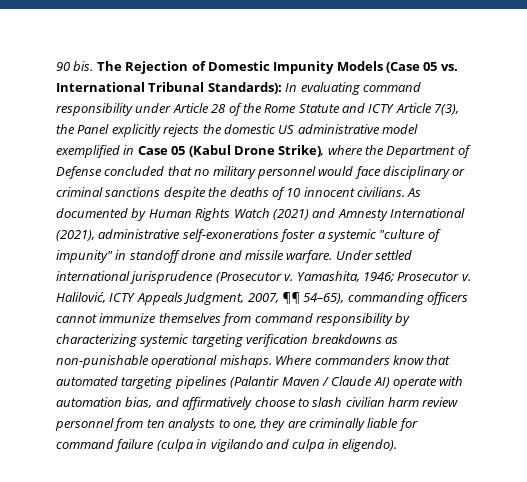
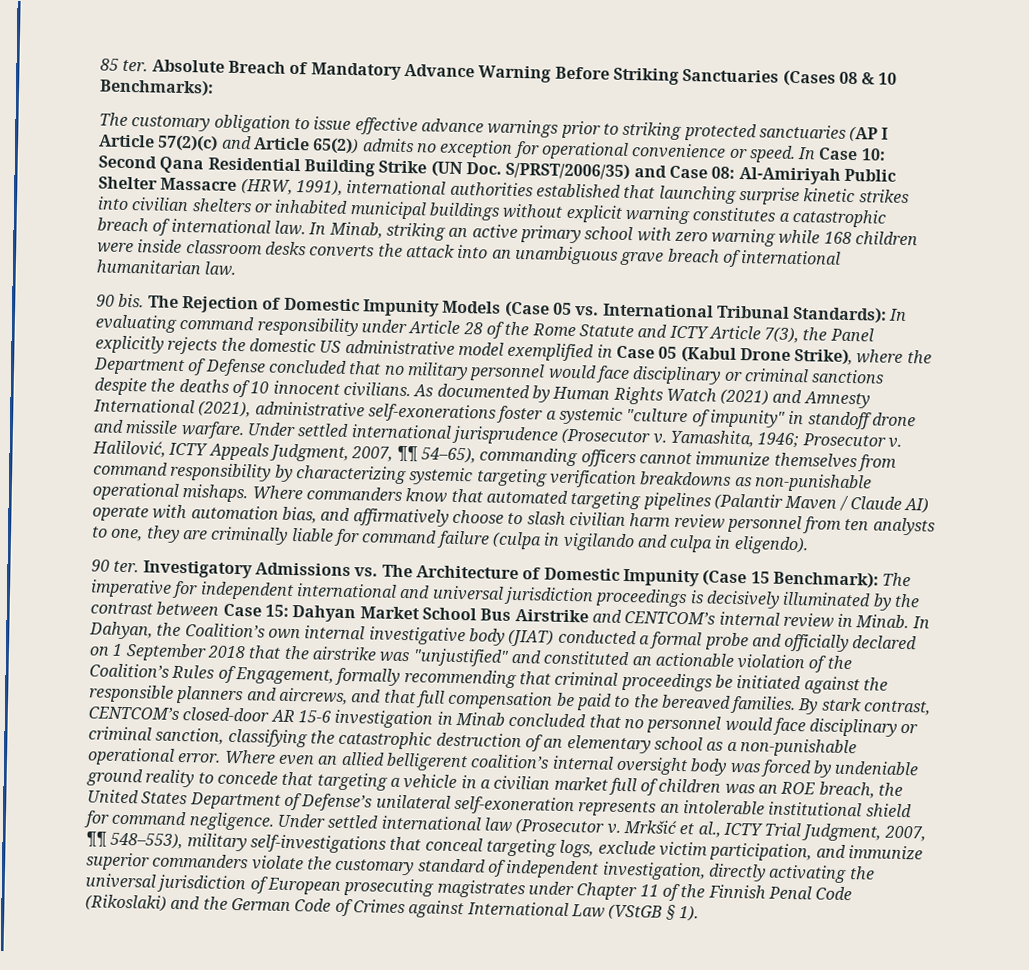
+ 85 ter. Absolute Breach of Mandatory Advance Warning Before Striking Sanctuaries (Cases 08 & 10 Benchmarks):
+ The customary obligation to issue effective advance warnings prior to striking protected sanctuaries (AP I Article 57(2)(c) and Article 65(2)) admits no exception for operational convenience or speed. In Case 10: Second Qana Residential Building Strike (UN Doc. S/PRST/2006/35) and Case 08: Al-Amiriyah Public Shelter Massacre (HRW, 1991), international authorities established that launching surprise kinetic strikes into civilian shelters or inhabited municipal buildings without explicit warning constitutes a catastrophic breach of international law. In Minab, striking an active primary school with zero warning while 168 children were inside classroom desks converts the attack into an unambiguous grave breach of international humanitarian law.
+ 90 ter. Investigatory Admissions vs. The Architecture of Domestic Impunity (Case 15 Benchmark): The imperative for independent international and universal jurisdiction proceedings is decisively illuminated by the contrast between Case 15: Dahyan Market School Bus Airstrike and CENTCOM’s internal review in Minab. In Dahyan, the Coalition’s own internal investigative body (JIAT) conducted a formal probe and officially declared on 1 September 2018 that the airstrike was "unjustified" and constituted an actionable violation of the Coalition’s Rules of Engagement, formally recommending that criminal proceedings be initiated against the responsible planners and aircrews, and that full compensation be paid to the bereaved families. By stark contrast, CENTCOM’s closed-door AR 15-6 investigation in Minab concluded that no personnel would face disciplinary or criminal sanction, classifying the catastrophic destruction of an elementary school as a non-punishable operational error. Where even an allied belligerent coalition’s internal oversight body was forced by undeniable ground reality to concede that targeting a vehicle in a civilian market full of children was an ROE breach, the United States Department of Defense’s unilateral self-exoneration represents an intolerable institutional shield for command negligence. Under settled international law (Prosecutor v. Mrkšić et al., ICTY Trial Judgment, 2007, ¶¶ 548–553), military self-investigations that conceal targeting logs, exclude victim participation, and immunize superior commanders violate the customary standard of independent investigation, directly activating the universal jurisdiction of European prosecuting magistrates under Chapter 11 of the Finnish Penal Code (Rikoslaki) and the German Code of Crimes against International Law (VStGB § 1).

